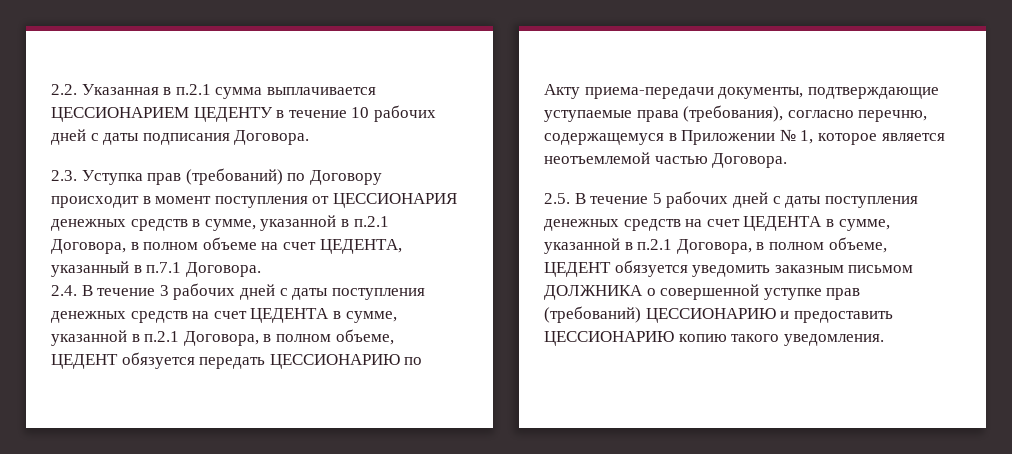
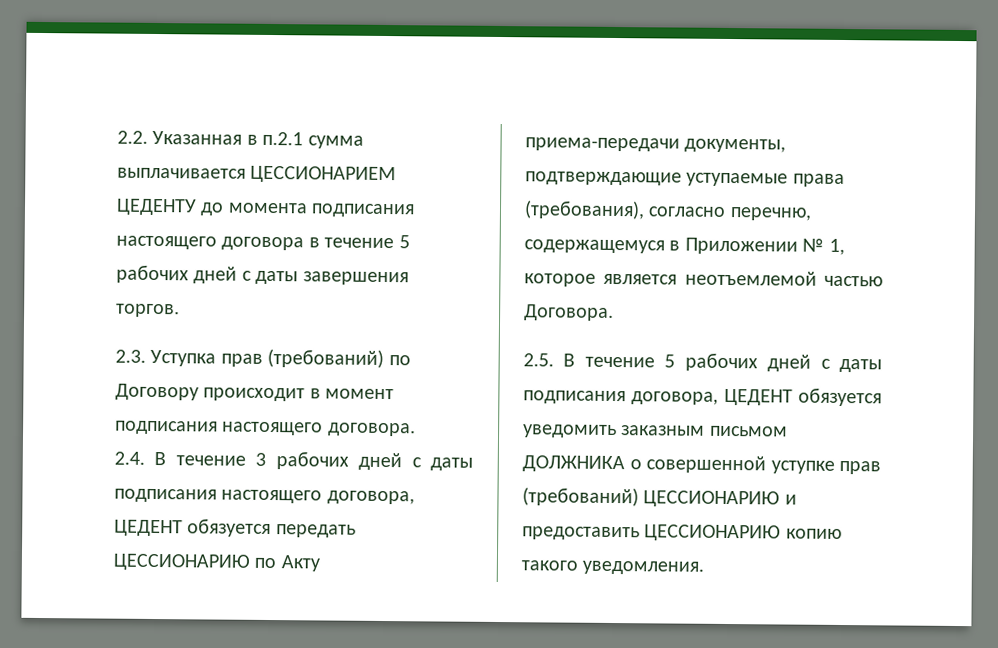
- 2.2. Указанная в п.2.1 сумма выплачивается ЦЕССИОНАРИЕМ ЦЕДЕНТУ в течение 10 рабочих дней с даты подписания Договора.
+ 2.2. Указанная в п.2.1 сумма выплачивается ЦЕССИОНАРИЕМ ЦЕДЕНТУ до момента подписания настоящего договора в течение 5 рабочих дней с даты завершения торгов.
- 2.3. Уступка прав (требований) по Договору происходит в момент поступления от ЦЕССИОНАРИЯ денежных средств в сумме, указанной в п.2.1 Договора, в полном объеме на счет ЦЕДЕНТА, указанный в п.7.1 Договора.
+ 2.3. Уступка прав (требований) по Договору происходит в момент подписания настоящего договора.
- 2.4. В течение 3 рабочих дней с даты поступления денежных средств на счет ЦЕДЕНТА в сумме, указанной в п.2.1 Договора, в полном объеме, ЦЕДЕНТ обязуется передать ЦЕССИОНАРИЮ по Акту приема-передачи документы, подтверждающие уступаемые права (требования), согласно перечню, содержащемуся в Приложении № 1, которое является неотъемлемой частью Договора.
+ 2.4. В течение 3 рабочих дней с даты подписания настоящего договора, ЦЕДЕНТ обязуется передать ЦЕССИОНАРИЮ по Акту приема-передачи документы, подтверждающие уступаемые права (требования), согласно перечню, содержащемуся в Приложении № 1, которое является неотъемлемой частью Договора.
- 2.5. В течение 5 рабочих дней с даты поступления денежных средств на счет ЦЕДЕНТА в сумме, указанной в п.2.1 Договора, в полном объеме, ЦЕДЕНТ обязуется уведомить заказным письмом ДОЛЖНИКА о совершенной уступке прав (требований) ЦЕССИОНАРИЮ и предоставить ЦЕССИОНАРИЮ копию такого уведомления.
+ 2.5. В течение 5 рабочих дней с даты подписания договора, ЦЕДЕНТ обязуется уведомить заказным письмом ДОЛЖНИКА о совершенной уступке прав (требований) ЦЕССИОНАРИЮ и предоставить ЦЕССИОНАРИЮ копию такого уведомления.

